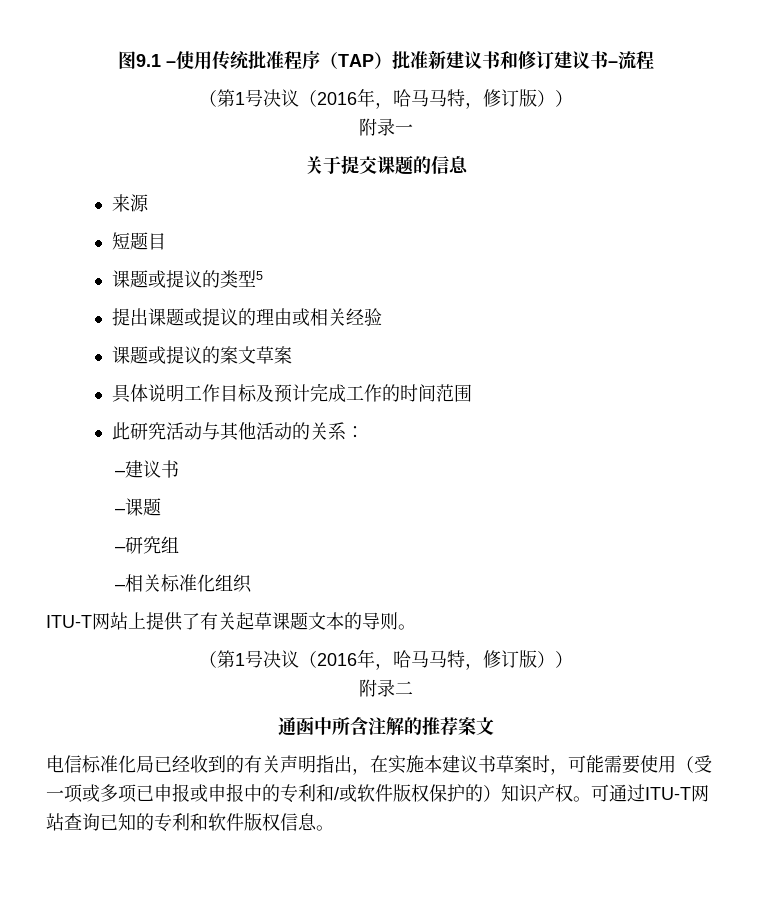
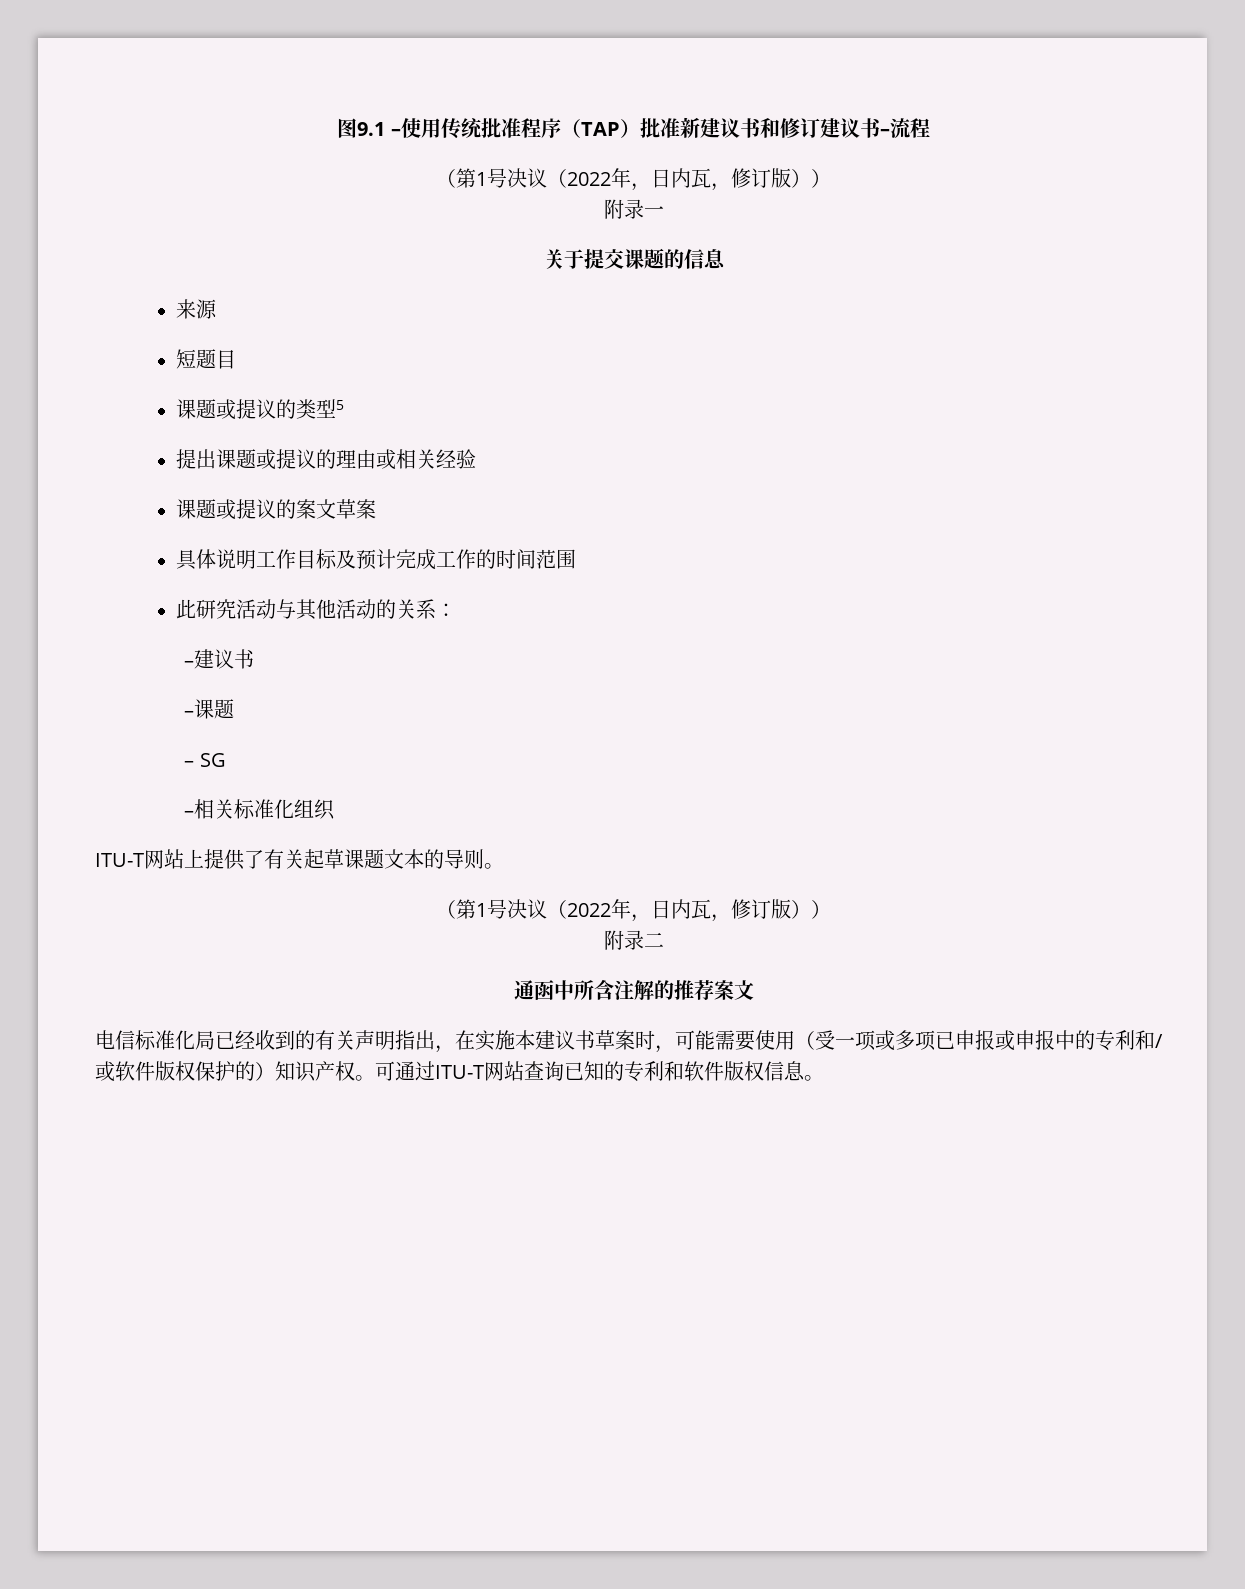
  图9.1 –使用传统批准程序（TAP）批准新建议书和修订建议书–流程
- （第1号决议（2016年，哈马马特，修订版））
+ （第1号决议（2022年，日内瓦，修订版））
- –研究组
+ – SG
  ITU-T网站上提供了有关起草课题文本的导则。
- （第1号决议（2016年，哈马马特，修订版））
+ （第1号决议（2022年，日内瓦，修订版））

